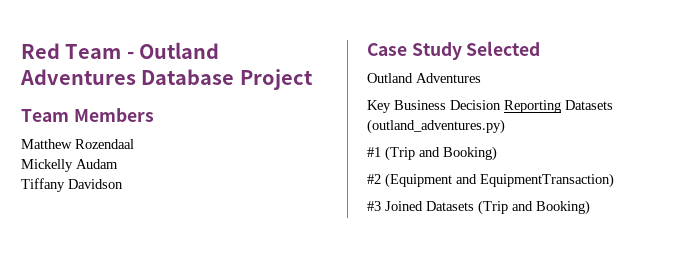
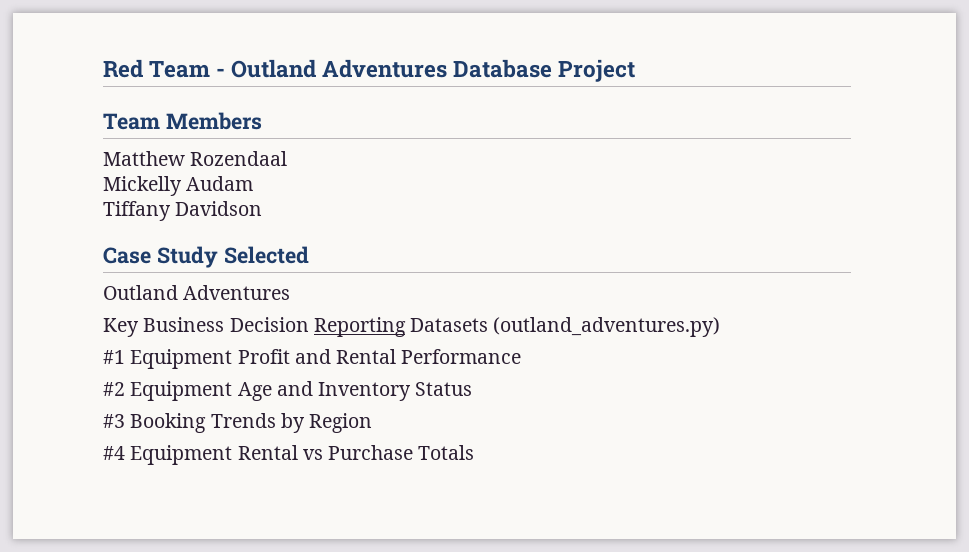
- #1 (Trip and Booking)
- #2 (Equipment and EquipmentTransaction)
- #3 Joined Datasets (Trip and Booking)
+ #1 Equipment Profit and Rental Performance
+ #2 Equipment Age and Inventory Status
+ #3 Booking Trends by Region
+ #4 Equipment Rental vs Purchase Totals

